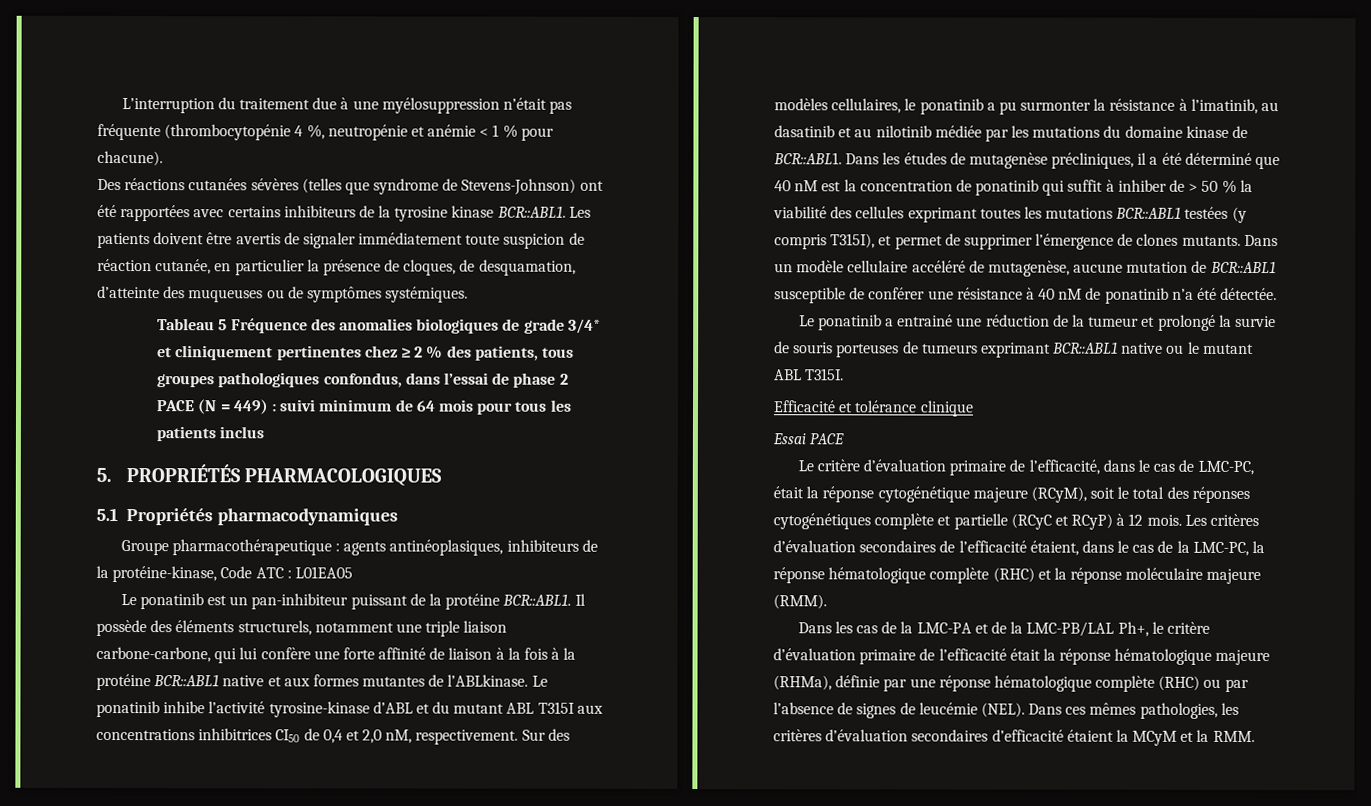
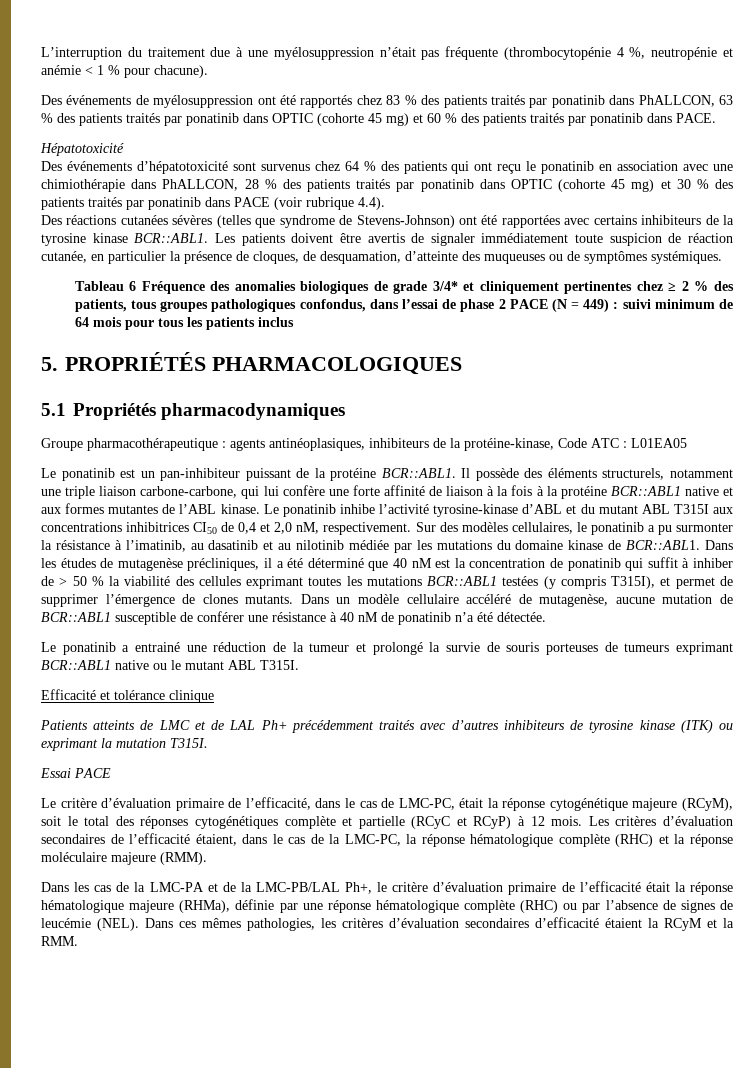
+ Des événements de myélosuppression ont été rapportés chez 83 % des patients traités par ponatinib dans PhALLCON, 63 % des patients traités par ponatinib dans OPTIC (cohorte 45 mg) et 60 % des patients traités par ponatinib dans PACE.
+ Hépatotoxicité
+ Des événements d’hépatotoxicité sont survenus chez 64 % des patients qui ont reçu le ponatinib en association avec une chimiothérapie dans PhALLCON, 28 % des patients traités par ponatinib dans OPTIC (cohorte 45 mg) et 30 % des patients traités par ponatinib dans PACE (voir rubrique 4.4).
- Tableau 5 Fréquence des anomalies biologiques de grade 3/4* et cliniquement pertinentes chez ≥ 2 % des patients, tous groupes pathologiques confondus, dans l’essai de phase 2 PACE (N = 449) : suivi minimum de 64 mois pour tous les patients inclus
+ Tableau 6 Fréquence des anomalies biologiques de grade 3/4* et cliniquement pertinentes chez ≥ 2 % des patients, tous groupes pathologiques confondus, dans l’essai de phase 2 PACE (N = 449) : suivi minimum de 64 mois pour tous les patients inclus
- Il possède des éléments structurels, notamment une triple liaison carbone-carbone, qui lui confère une forte affinité de liaison à la fois à la protéine BCR::ABL1 native et aux formes mutantes de l’ABLkinase.
+ Il possède des éléments structurels, notamment une triple liaison carbone-carbone, qui lui confère une forte affinité de liaison à la fois à la protéine BCR::ABL1 native et aux formes mutantes de l’ABL kinase.
+ Patients atteints de LMC et de LAL Ph+ précédemment traités avec d’autres inhibiteurs de tyrosine kinase (ITK) ou exprimant la mutation T315I.
- Dans ces mêmes pathologies, les critères d’évaluation secondaires d’efficacité étaient la MCyM et la RMM.
+ Dans ces mêmes pathologies, les critères d’évaluation secondaires d’efficacité étaient la RCyM et la RMM.

